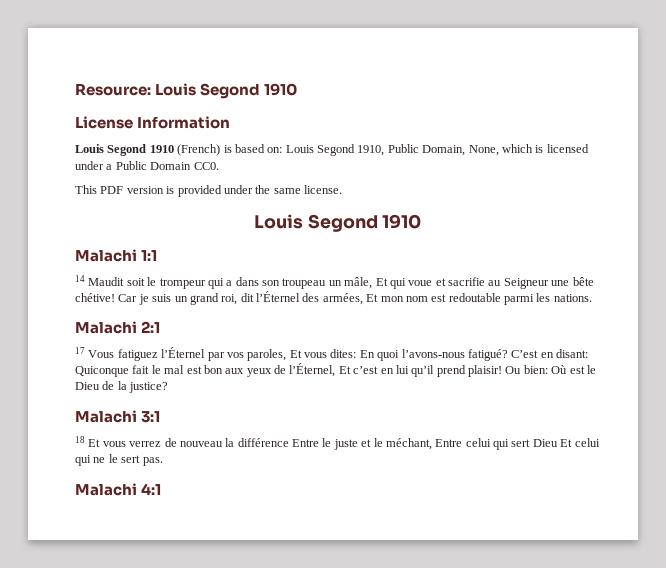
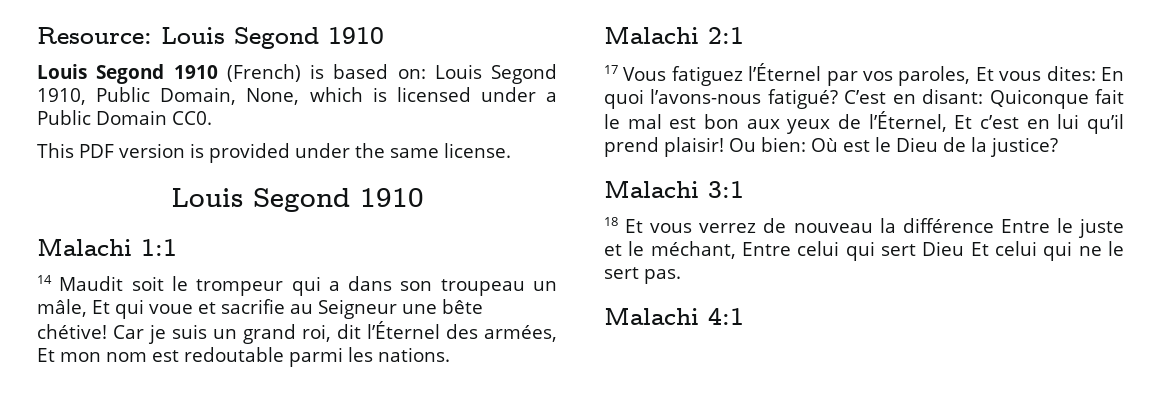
- License Information

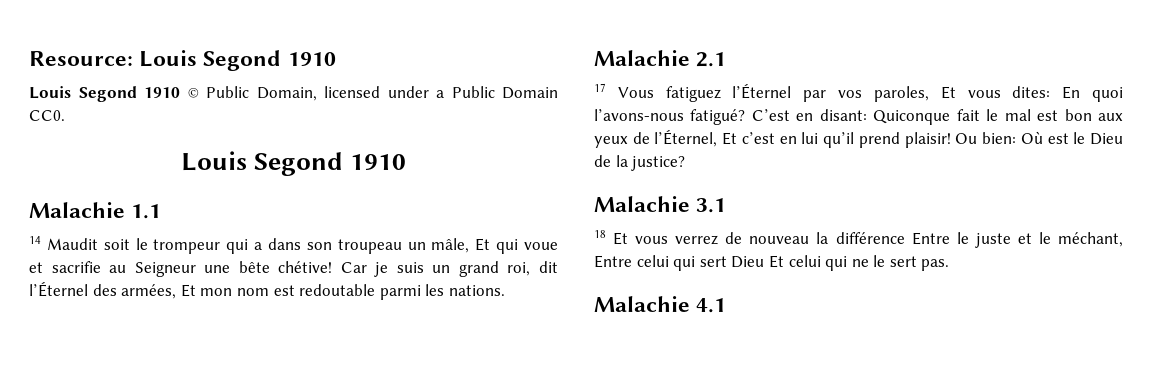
- Louis Segond 1910 (French) is based on: Louis Segond 1910, Public Domain, None, which is licensed under a Public Domain CC0.
- This PDF version is provided under the same license.
+ Louis Segond 1910 © Public Domain, licensed under a Public Domain CC0.
  Louis Segond 1910
- Malachi 1:1
+ Malachie 1.1
- Malachi 2:1
+ Malachie 2.1
- Malachi 3:1
+ Malachie 3.1
- Malachi 4:1
+ Malachie 4.1

